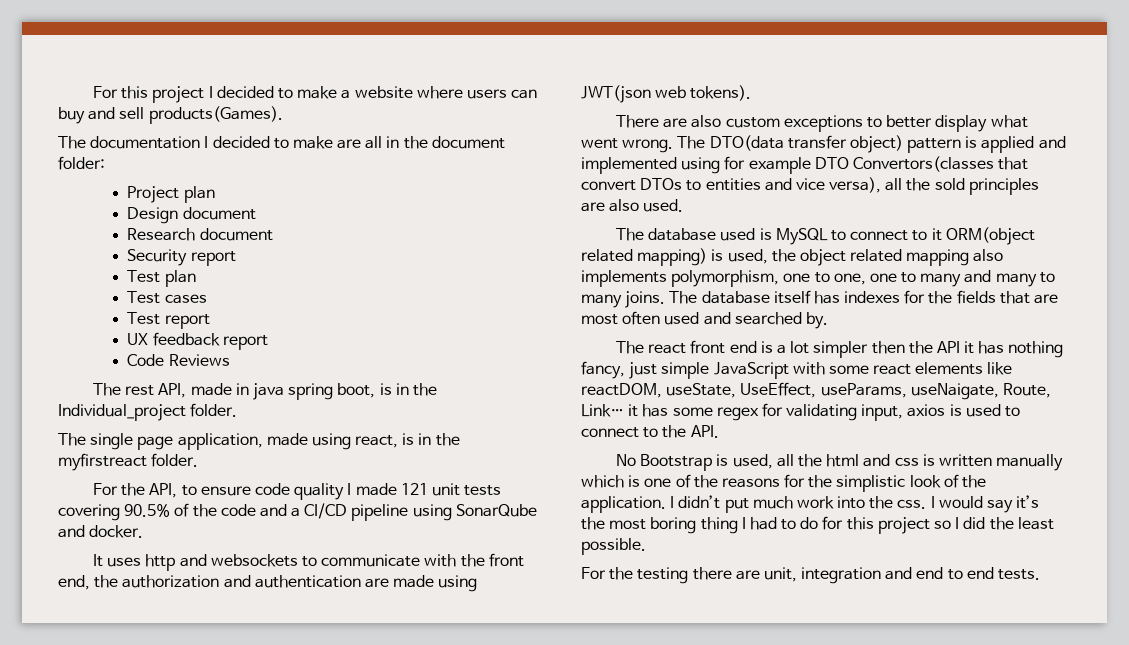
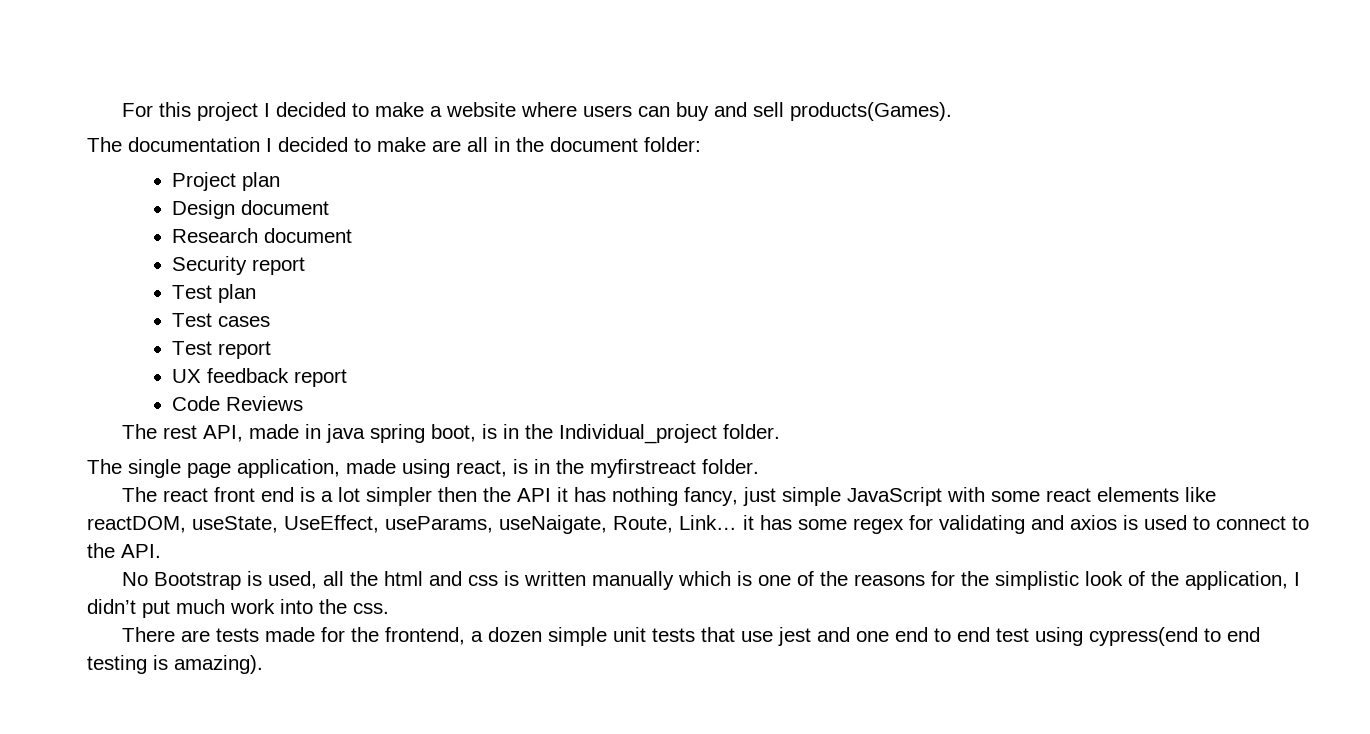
- For the API, to ensure code quality I made 121 unit tests covering 90.5% of the code and a CI/CD pipeline using SonarQube and docker.
- It uses http and websockets to communicate with the front end, the authorization and authentication are made using JWT(json web tokens).
- There are also custom exceptions to better display what went wrong. The DTO(data transfer object) pattern is applied and implemented using for example DTO Convertors(classes that convert DTOs to entities and vice versa), all the sold principles are also used.
- The database used is MySQL to connect to it ORM(object related mapping) is used, the object related mapping also implements polymorphism, one to one, one to many and many to many joins. The database itself has indexes for the fields that are most often used and searched by.
- The react front end is a lot simpler then the API it has nothing fancy, just simple JavaScript with some react elements like reactDOM, useState, UseEffect, useParams, useNaigate, Route, Link… it has some regex for validating input, axios is used to connect to the API.
+ The react front end is a lot simpler then the API it has nothing fancy, just simple JavaScript with some react elements like reactDOM, useState, UseEffect, useParams, useNaigate, Route, Link… it has some regex for validating and axios is used to connect to the API.
- No Bootstrap is used, all the html and css is written manually which is one of the reasons for the simplistic look of the application. I didn’t put much work into the css. I would say it’s the most boring thing I had to do for this project so I did the least possible.
- For the testing there are unit, integration and end to end tests.
+ No Bootstrap is used, all the html and css is written manually which is one of the reasons for the simplistic look of the application, I didn’t put much work into the css.
+ There are tests made for the frontend, a dozen simple unit tests that use jest and one end to end test using cypress(end to end testing is amazing).

